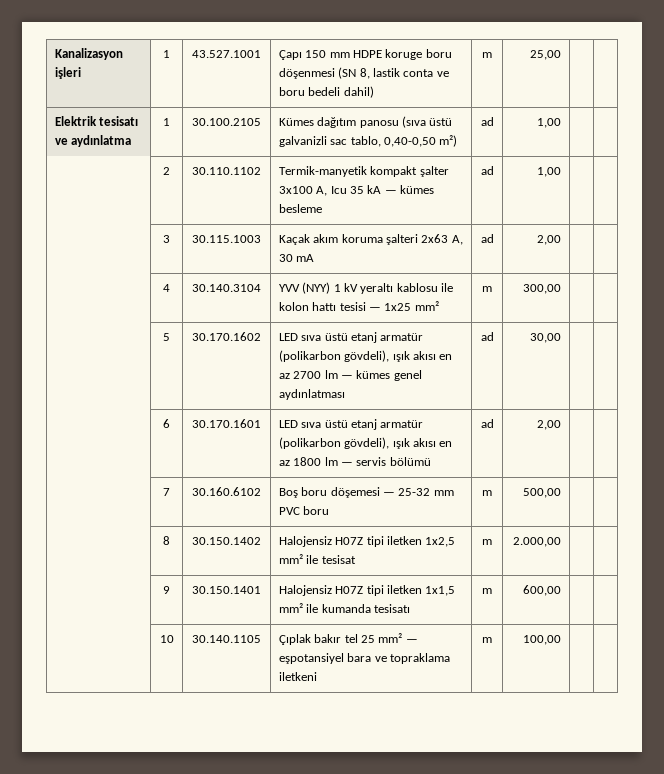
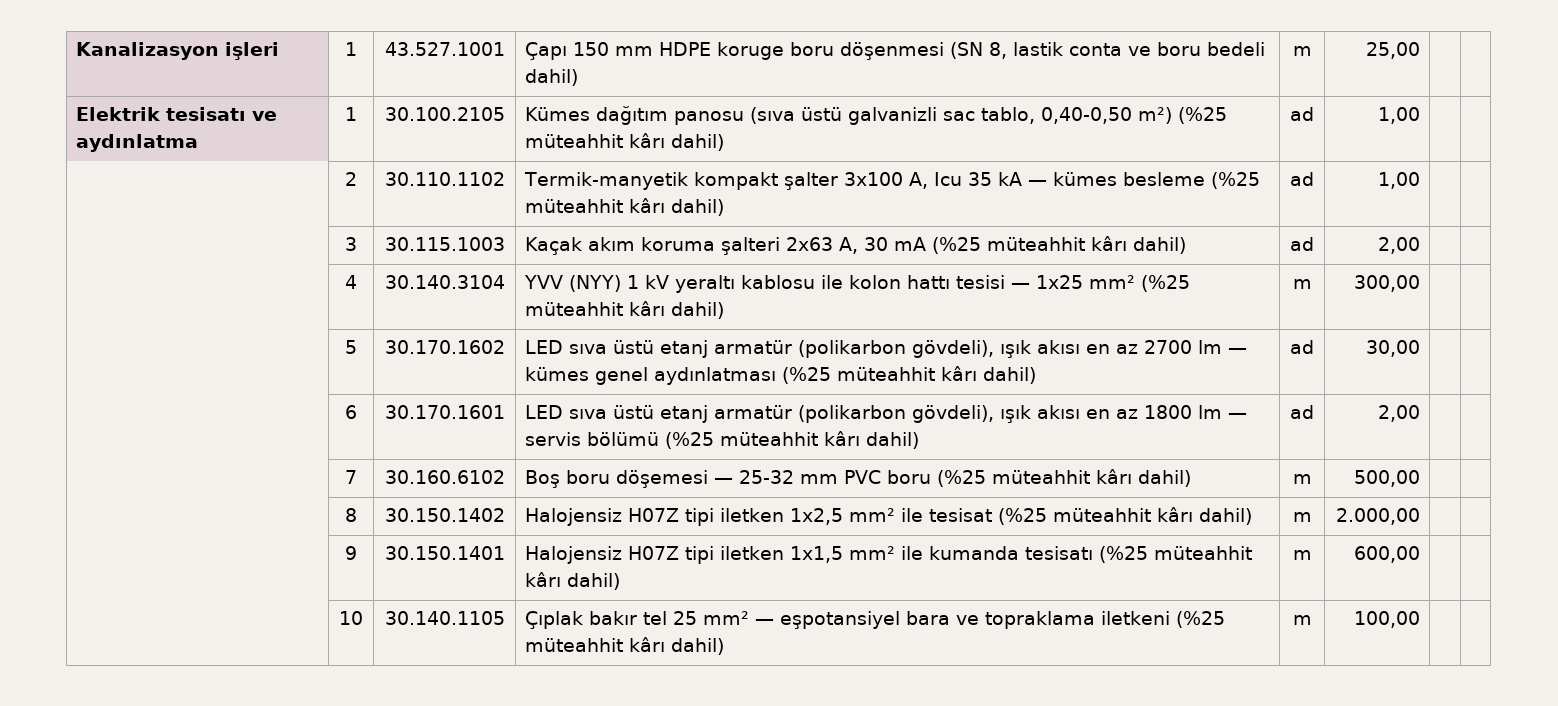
- Elektrik tesisatı ve aydınlatma | 1 | 30.100.2105 | Kümes dağıtım panosu (sıva üstü galvanizli sac tablo, 0,40-0,50 m²) | ad | 1,00 | |
+ Elektrik tesisatı ve aydınlatma | 1 | 30.100.2105 | Kümes dağıtım panosu (sıva üstü galvanizli sac tablo, 0,40-0,50 m²) (%25 müteahhit kârı dahil) | ad | 1,00 | |
- | 2 | 30.110.1102 | Termik-manyetik kompakt şalter 3x100 A, Icu 35 kA — kümes besleme | ad | 1,00 | |
+ | 2 | 30.110.1102 | Termik-manyetik kompakt şalter 3x100 A, Icu 35 kA — kümes besleme (%25 müteahhit kârı dahil) | ad | 1,00 | |
- | 3 | 30.115.1003 | Kaçak akım koruma şalteri 2x63 A, 30 mA | ad | 2,00 | |
+ | 3 | 30.115.1003 | Kaçak akım koruma şalteri 2x63 A, 30 mA (%25 müteahhit kârı dahil) | ad | 2,00 | |
- | 4 | 30.140.3104 | YVV (NYY) 1 kV yeraltı kablosu ile kolon hattı tesisi — 1x25 mm² | m | 300,00 | |
+ | 4 | 30.140.3104 | YVV (NYY) 1 kV yeraltı kablosu ile kolon hattı tesisi — 1x25 mm² (%25 müteahhit kârı dahil) | m | 300,00 | |
- | 5 | 30.170.1602 | LED sıva üstü etanj armatür (polikarbon gövdeli), ışık akısı en az 2700 lm — kümes genel aydınlatması | ad | 30,00 | |
+ | 5 | 30.170.1602 | LED sıva üstü etanj armatür (polikarbon gövdeli), ışık akısı en az 2700 lm — kümes genel aydınlatması (%25 müteahhit kârı dahil) | ad | 30,00 | |
- | 6 | 30.170.1601 | LED sıva üstü etanj armatür (polikarbon gövdeli), ışık akısı en az 1800 lm — servis bölümü | ad | 2,00 | |
+ | 6 | 30.170.1601 | LED sıva üstü etanj armatür (polikarbon gövdeli), ışık akısı en az 1800 lm — servis bölümü (%25 müteahhit kârı dahil) | ad | 2,00 | |
- | 7 | 30.160.6102 | Boş boru döşemesi — 25-32 mm PVC boru | m | 500,00 | |
+ | 7 | 30.160.6102 | Boş boru döşemesi — 25-32 mm PVC boru (%25 müteahhit kârı dahil) | m | 500,00 | |
- | 8 | 30.150.1402 | Halojensiz H07Z tipi iletken 1x2,5 mm² ile tesisat | m | 2.000,00 | |
+ | 8 | 30.150.1402 | Halojensiz H07Z tipi iletken 1x2,5 mm² ile tesisat (%25 müteahhit kârı dahil) | m | 2.000,00 | |
- | 9 | 30.150.1401 | Halojensiz H07Z tipi iletken 1x1,5 mm² ile kumanda tesisatı | m | 600,00 | |
+ | 9 | 30.150.1401 | Halojensiz H07Z tipi iletken 1x1,5 mm² ile kumanda tesisatı (%25 müteahhit kârı dahil) | m | 600,00 | |
- | 10 | 30.140.1105 | Çıplak bakır tel 25 mm² — eşpotansiyel bara ve topraklama iletkeni | m | 100,00 | |
+ | 10 | 30.140.1105 | Çıplak bakır tel 25 mm² — eşpotansiyel bara ve topraklama iletkeni (%25 müteahhit kârı dahil) | m | 100,00 | |

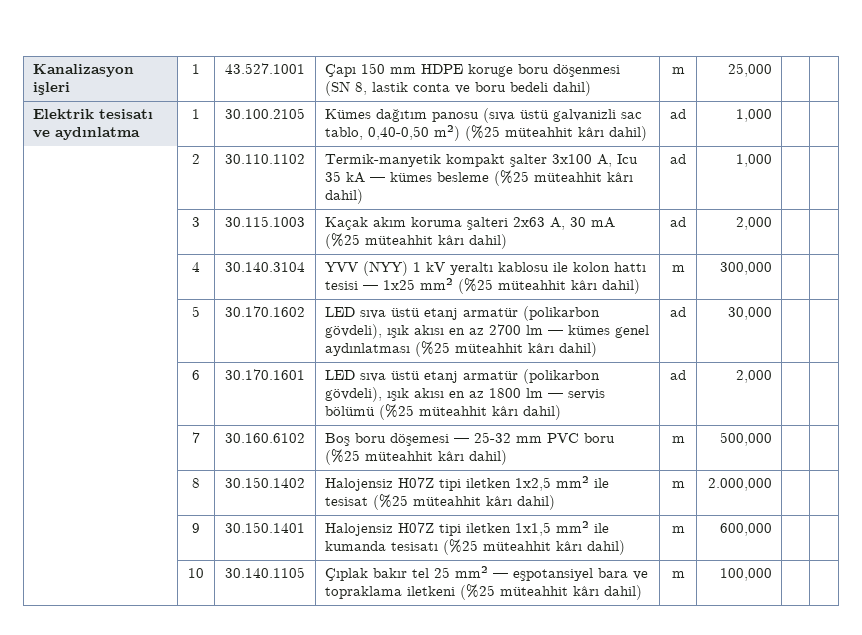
- Kanalizasyon işleri | 1 | 43.527.1001 | Çapı 150 mm HDPE koruge boru döşenmesi (SN 8, lastik conta ve boru bedeli dahil) | m | 25,00 | |
+ Kanalizasyon işleri | 1 | 43.527.1001 | Çapı 150 mm HDPE koruge boru döşenmesi (SN 8, lastik conta ve boru bedeli dahil) | m | 25,000 | |
- Elektrik tesisatı ve aydınlatma | 1 | 30.100.2105 | Kümes dağıtım panosu (sıva üstü galvanizli sac tablo, 0,40-0,50 m²) (%25 müteahhit kârı dahil) | ad | 1,00 | |
+ Elektrik tesisatı ve aydınlatma | 1 | 30.100.2105 | Kümes dağıtım panosu (sıva üstü galvanizli sac tablo, 0,40-0,50 m²) (%25 müteahhit kârı dahil) | ad | 1,000 | |
- | 2 | 30.110.1102 | Termik-manyetik kompakt şalter 3x100 A, Icu 35 kA — kümes besleme (%25 müteahhit kârı dahil) | ad | 1,00 | |
+ | 2 | 30.110.1102 | Termik-manyetik kompakt şalter 3x100 A, Icu 35 kA — kümes besleme (%25 müteahhit kârı dahil) | ad | 1,000 | |
- | 3 | 30.115.1003 | Kaçak akım koruma şalteri 2x63 A, 30 mA (%25 müteahhit kârı dahil) | ad | 2,00 | |
+ | 3 | 30.115.1003 | Kaçak akım koruma şalteri 2x63 A, 30 mA (%25 müteahhit kârı dahil) | ad | 2,000 | |
- | 4 | 30.140.3104 | YVV (NYY) 1 kV yeraltı kablosu ile kolon hattı tesisi — 1x25 mm² (%25 müteahhit kârı dahil) | m | 300,00 | |
+ | 4 | 30.140.3104 | YVV (NYY) 1 kV yeraltı kablosu ile kolon hattı tesisi — 1x25 mm² (%25 müteahhit kârı dahil) | m | 300,000 | |
- | 5 | 30.170.1602 | LED sıva üstü etanj armatür (polikarbon gövdeli), ışık akısı en az 2700 lm — kümes genel aydınlatması (%25 müteahhit kârı dahil) | ad | 30,00 | |
+ | 5 | 30.170.1602 | LED sıva üstü etanj armatür (polikarbon gövdeli), ışık akısı en az 2700 lm — kümes genel aydınlatması (%25 müteahhit kârı dahil) | ad | 30,000 | |
- | 6 | 30.170.1601 | LED sıva üstü etanj armatür (polikarbon gövdeli), ışık akısı en az 1800 lm — servis bölümü (%25 müteahhit kârı dahil) | ad | 2,00 | |
+ | 6 | 30.170.1601 | LED sıva üstü etanj armatür (polikarbon gövdeli), ışık akısı en az 1800 lm — servis bölümü (%25 müteahhit kârı dahil) | ad | 2,000 | |
- | 7 | 30.160.6102 | Boş boru döşemesi — 25-32 mm PVC boru (%25 müteahhit kârı dahil) | m | 500,00 | |
+ | 7 | 30.160.6102 | Boş boru döşemesi — 25-32 mm PVC boru (%25 müteahhit kârı dahil) | m | 500,000 | |
- | 8 | 30.150.1402 | Halojensiz H07Z tipi iletken 1x2,5 mm² ile tesisat (%25 müteahhit kârı dahil) | m | 2.000,00 | |
+ | 8 | 30.150.1402 | Halojensiz H07Z tipi iletken 1x2,5 mm² ile tesisat (%25 müteahhit kârı dahil) | m | 2.000,000 | |
- | 9 | 30.150.1401 | Halojensiz H07Z tipi iletken 1x1,5 mm² ile kumanda tesisatı (%25 müteahhit kârı dahil) | m | 600,00 | |
+ | 9 | 30.150.1401 | Halojensiz H07Z tipi iletken 1x1,5 mm² ile kumanda tesisatı (%25 müteahhit kârı dahil) | m | 600,000 | |
- | 10 | 30.140.1105 | Çıplak bakır tel 25 mm² — eşpotansiyel bara ve topraklama iletkeni (%25 müteahhit kârı dahil) | m | 100,00 | |
+ | 10 | 30.140.1105 | Çıplak bakır tel 25 mm² — eşpotansiyel bara ve topraklama iletkeni (%25 müteahhit kârı dahil) | m | 100,000 | |

